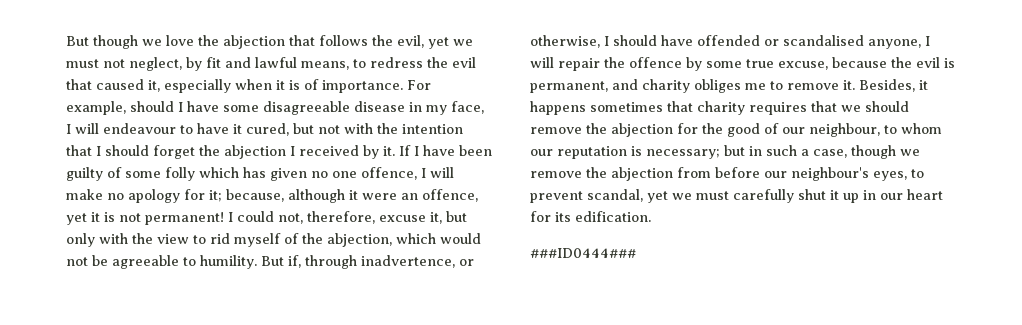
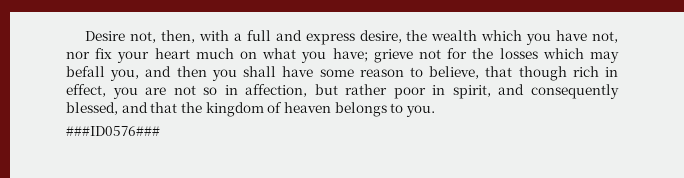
- But though we love the abjection that follows the evil, yet we must not neglect, by fit and lawful means, to redress the evil that caused it, especially when it is of importance. For example, should I have some disagreeable disease in my face, I will endeavour to have it cured, but not with the intention that I should forget the abjection I received by it. If I have been guilty of some folly which has given no one offence, I will make no apology for it; because, although it were an offence, yet it is not permanent! I could not, therefore, excuse it, but only with the view to rid myself of the abjection, which would not be agreeable to humility. But if, through inadvertence, or otherwise, I should have offended or scandalised anyone, I will repair the offence by some true excuse, because the evil is permanent, and charity obliges me to remove it. Besides, it happens sometimes that charity requires that we should remove the abjection for the good of our neighbour, to whom our reputation is necessary; but in such a case, though we remove the abjection from before our neighbour's eyes, to prevent scandal, yet we must carefully shut it up in our heart for its edification.
- ###ID0444###
+ Desire not, then, with a full and express desire, the wealth which you have not, nor fix your heart much on what you have; grieve not for the losses which may befall you, and then you shall have some reason to believe, that though rich in effect, you are not so in affection, but rather poor in spirit, and consequently blessed, and that the kingdom of heaven belongs to you.
+ ###ID0576###

